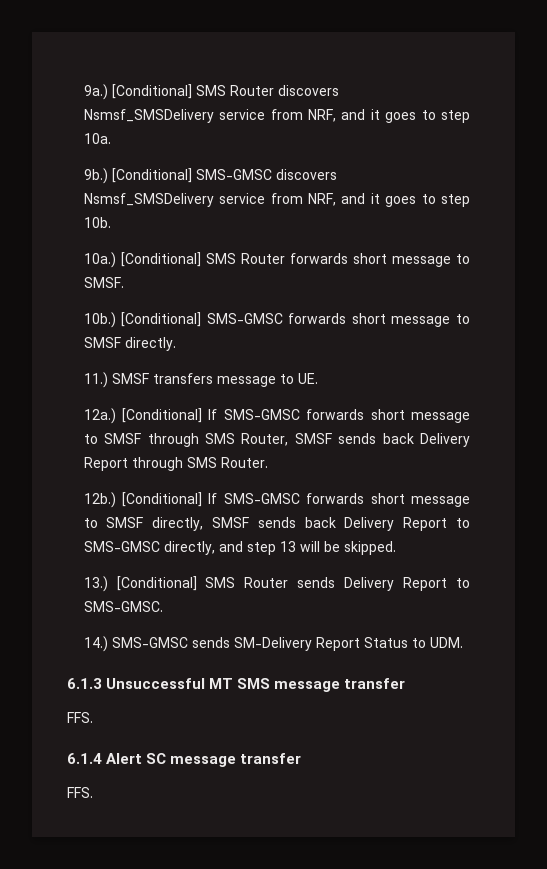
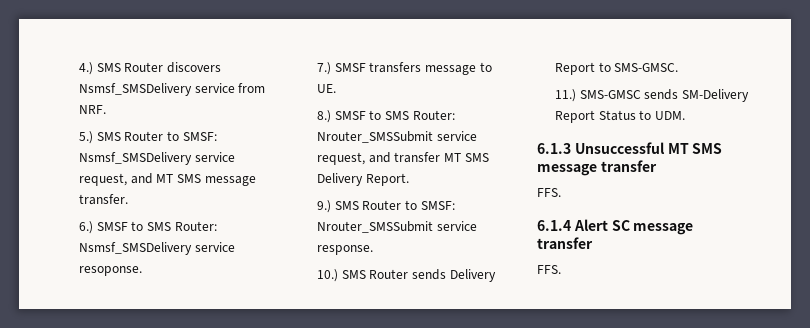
- 9a.) [Conditional] SMS Router discovers Nsmsf_SMSDelivery service from NRF, and it goes to step 10a.
- 9b.) [Conditional] SMS-GMSC discovers Nsmsf_SMSDelivery service from NRF, and it goes to step 10b.
- 10a.) [Conditional] SMS Router forwards short message to SMSF.
- 10b.) [Conditional] SMS-GMSC forwards short message to SMSF directly.
- 11.) SMSF transfers message to UE.
+ 4.) SMS Router discovers Nsmsf_SMSDelivery service from NRF.
+ 5.) SMS Router to SMSF: Nsmsf_SMSDelivery service request, and MT SMS message transfer.
+ 6.) SMSF to SMS Router: Nsmsf_SMSDelivery service resoponse.
+ 7.) SMSF transfers message to UE.
- 12a.) [Conditional] If SMS-GMSC forwards short message to SMSF through SMS Router, SMSF sends back Delivery Report through SMS Router.
- 12b.) [Conditional] If SMS-GMSC forwards short message to SMSF directly, SMSF sends back Delivery Report to SMS-GMSC directly, and step 13 will be skipped.
- 13.) [Conditional] SMS Router sends Delivery Report to SMS-GMSC.
+ 8.) SMSF to SMS Router: Nrouter_SMSSubmit service request, and transfer MT SMS Delivery Report.
+ 9.) SMS Router to SMSF: Nrouter_SMSSubmit service response.
+ 10.) SMS Router sends Delivery Report to SMS-GMSC.
- 14.) SMS-GMSC sends SM-Delivery Report Status to UDM.
+ 11.) SMS-GMSC sends SM-Delivery Report Status to UDM.

